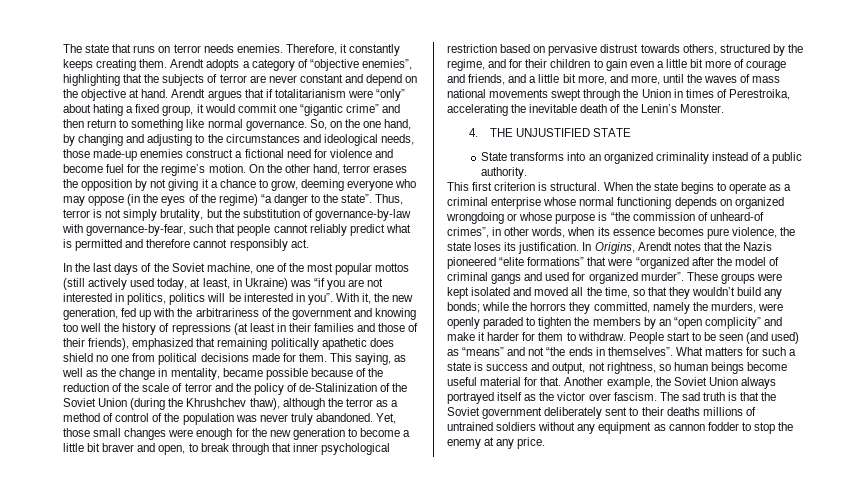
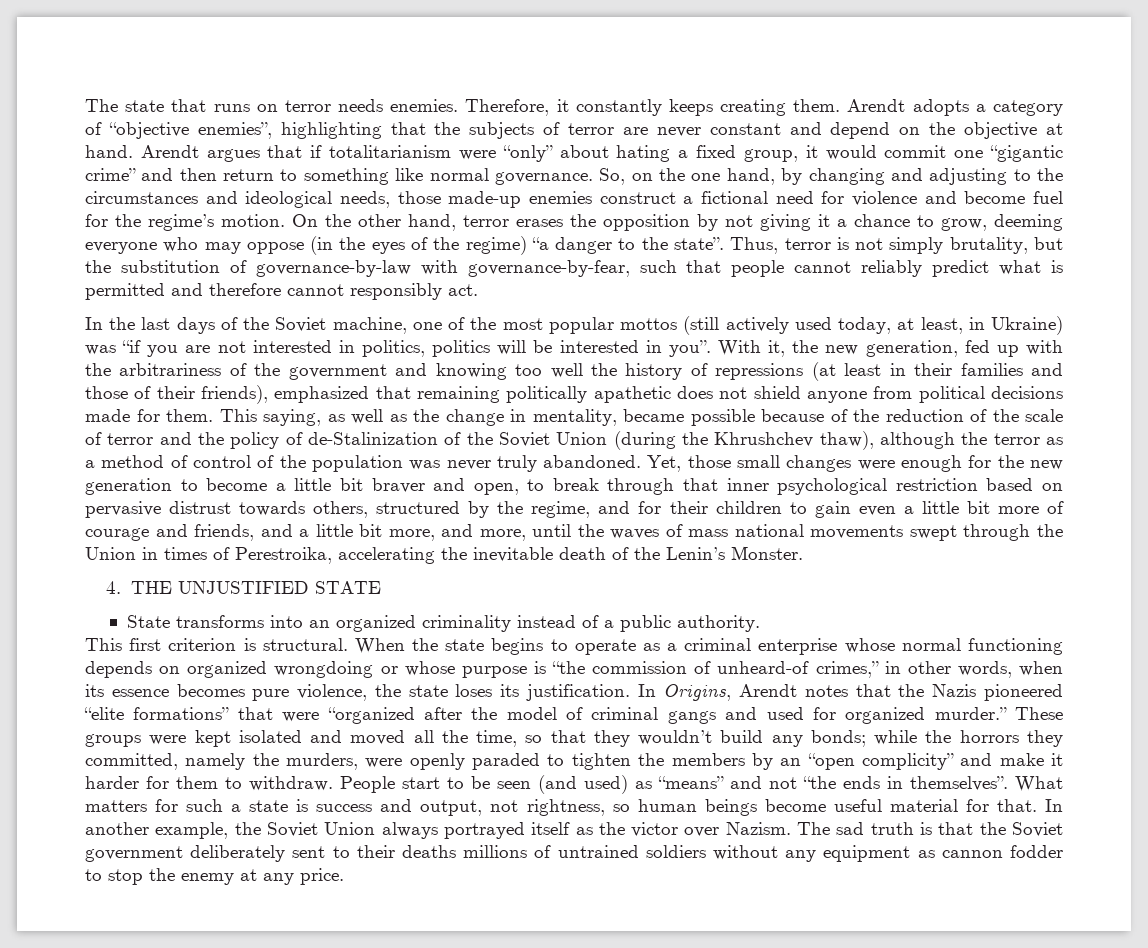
- With it, the new generation, fed up with the arbitrariness of the government and knowing too well the history of repressions (at least in their families and those of their friends), emphasized that remaining politically apathetic does shield no one from political decisions made for them.
+ With it, the new generation, fed up with the arbitrariness of the government and knowing too well the history of repressions (at least in their families and those of their friends), emphasized that remaining politically apathetic does not shield anyone from political decisions made for them.
- When the state begins to operate as a criminal enterprise whose normal functioning depends on organized wrongdoing or whose purpose is “the commission of unheard-of crimes”, in other words, when its essence becomes pure violence, the state loses its justification.
+ When the state begins to operate as a criminal enterprise whose normal functioning depends on organized wrongdoing or whose purpose is “the commission of unheard-of crimes,” in other words, when its essence becomes pure violence, the state loses its justification.
- In Origins, Arendt notes that the Nazis pioneered “elite formations” that were “organized after the model of criminal gangs and used for organized murder”.
+ In Origins, Arendt notes that the Nazis pioneered “elite formations” that were “organized after the model of criminal gangs and used for organized murder.”
- Another example, the Soviet Union always portrayed itself as the victor over fascism.
+ In another example, the Soviet Union always portrayed itself as the victor over Nazism.

